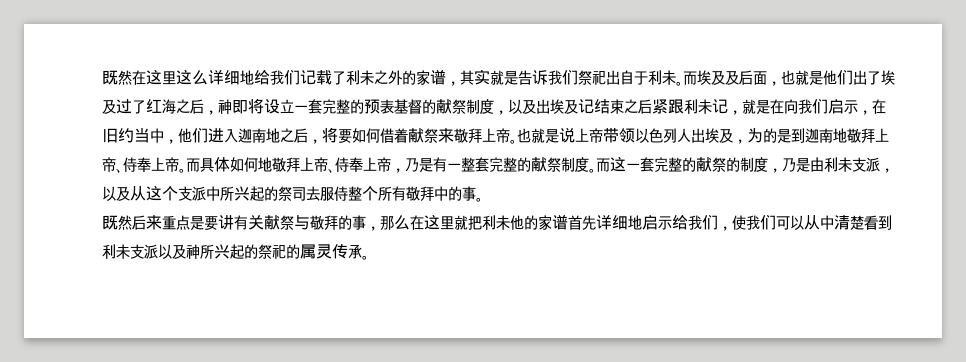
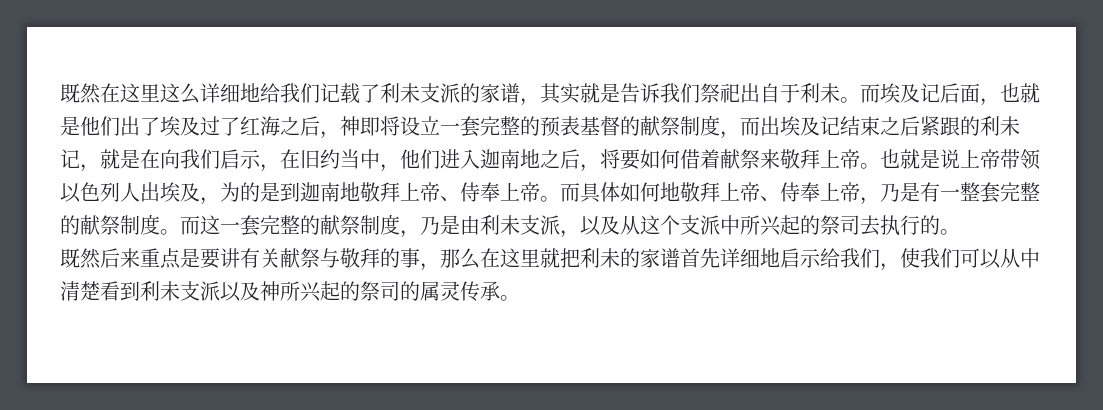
- 既然在这里这么详细地给我们记载了利未之外的家谱，其实就是告诉我们祭祀出自于利未。
+ 既然在这里这么详细地给我们记载了利未支派的家谱，其实就是告诉我们祭祀出自于利未。
- 而埃及及后面，也就是他们出了埃及过了红海之后，神即将设立一套完整的预表基督的献祭制度，以及出埃及记结束之后紧跟利未记，就是在向我们启示，在旧约当中，他们进入迦南地之后，将要如何借着献祭来敬拜上帝。
+ 而埃及记后面，也就是他们出了埃及过了红海之后，神即将设立一套完整的预表基督的献祭制度，而出埃及记结束之后紧跟的利未记，就是在向我们启示，在旧约当中，他们进入迦南地之后，将要如何借着献祭来敬拜上帝。
- 而这一套完整的献祭的制度，乃是由利未支派，以及从这个支派中所兴起的祭司去服侍整个所有敬拜中的事。
+ 而这一套完整的献祭制度，乃是由利未支派，以及从这个支派中所兴起的祭司去执行的。
- 既然后来重点是要讲有关献祭与敬拜的事，那么在这里就把利未他的家谱首先详细地启示给我们，使我们可以从中清楚看到利未支派以及神所兴起的祭祀的属灵传承。
+ 既然后来重点是要讲有关献祭与敬拜的事，那么在这里就把利未的家谱首先详细地启示给我们，使我们可以从中清楚看到利未支派以及神所兴起的祭司的属灵传承。

